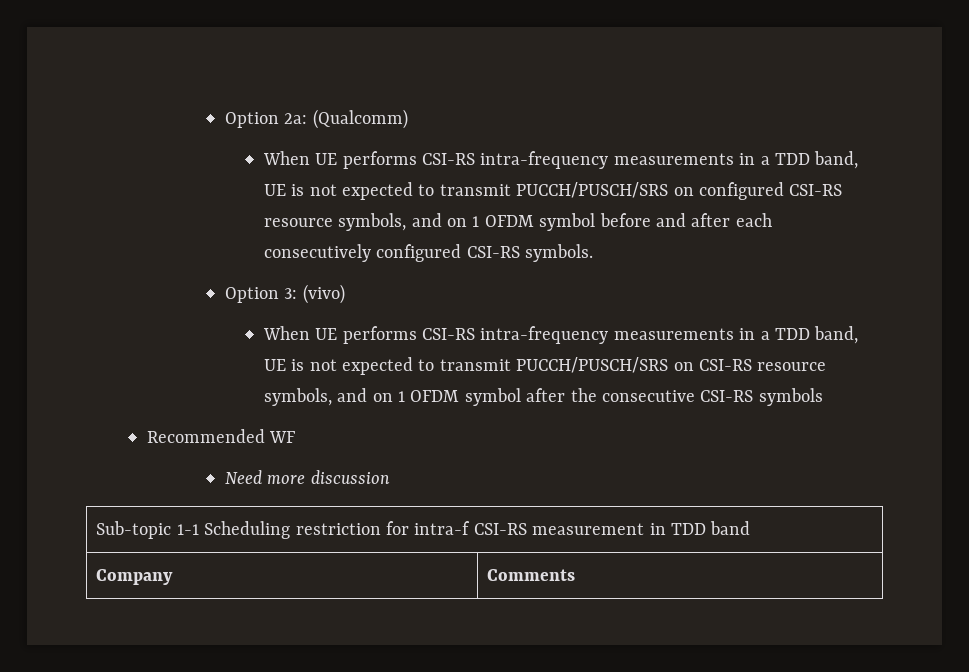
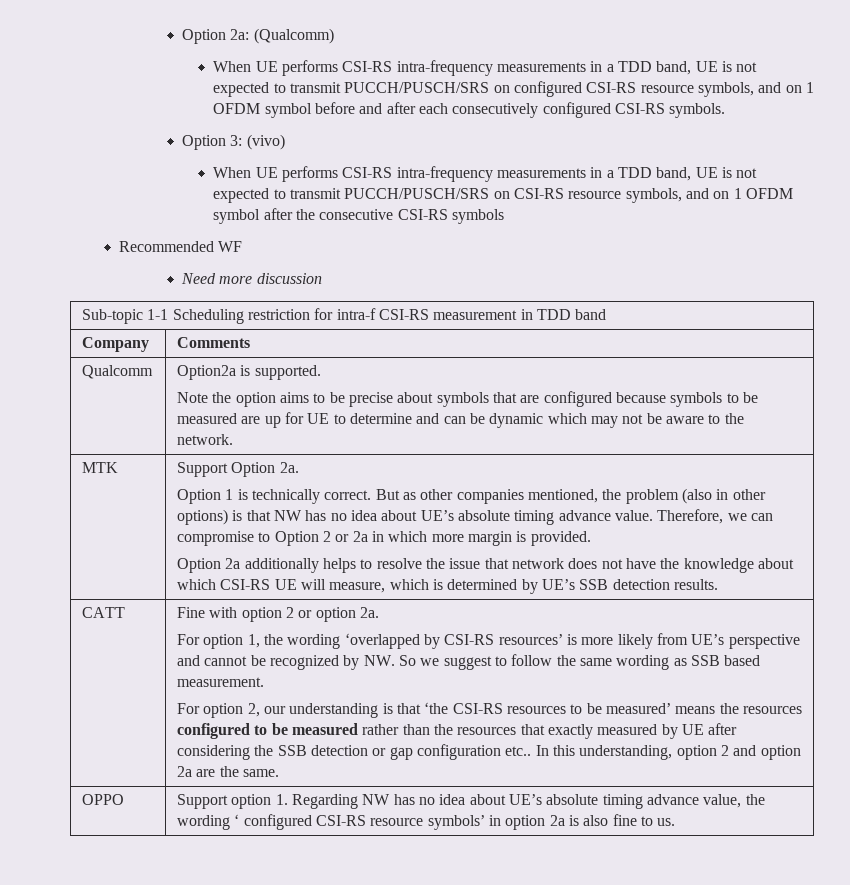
+ Qualcomm | Option2a is supported.
+ Note the option aims to be precise about symbols that are configured because symbols to be measured are up for UE to determine and can be dynamic which may not be aware to the network.
+ MTK | Support Option 2a.
+ Option 1 is technically correct. But as other companies mentioned, the problem (also in other options) is that NW has no idea about UE’s absolute timing advance value. Therefore, we can compromise to Option 2 or 2a in which more margin is provided.
+ Option 2a additionally helps to resolve the issue that network does not have the knowledge about which CSI-RS UE will measure, which is determined by UE’s SSB detection results.
+ CATT | Fine with option 2 or option 2a.
+ For option 1, the wording ‘overlapped by CSI-RS resources’ is more likely from UE’s perspective and cannot be recognized by NW. So we suggest to follow the same wording as SSB based measurement.
+ For option 2, our understanding is that ‘the CSI-RS resources to be measured’ means the resources configured to be measured rather than the resources that exactly measured by UE after considering the SSB detection or gap configuration etc.. In this understanding, option 2 and option 2a are the same.
+ OPPO | Support option 1. Regarding NW has no idea about UE’s absolute timing advance value, the wording ‘ configured CSI-RS resource symbols’ in option 2a is also fine to us.

